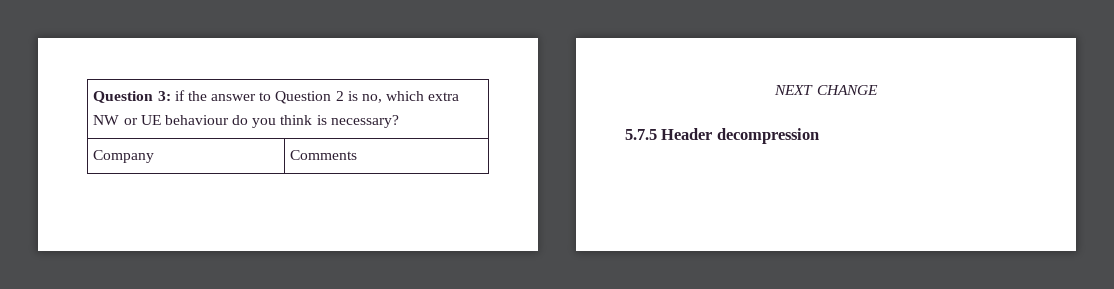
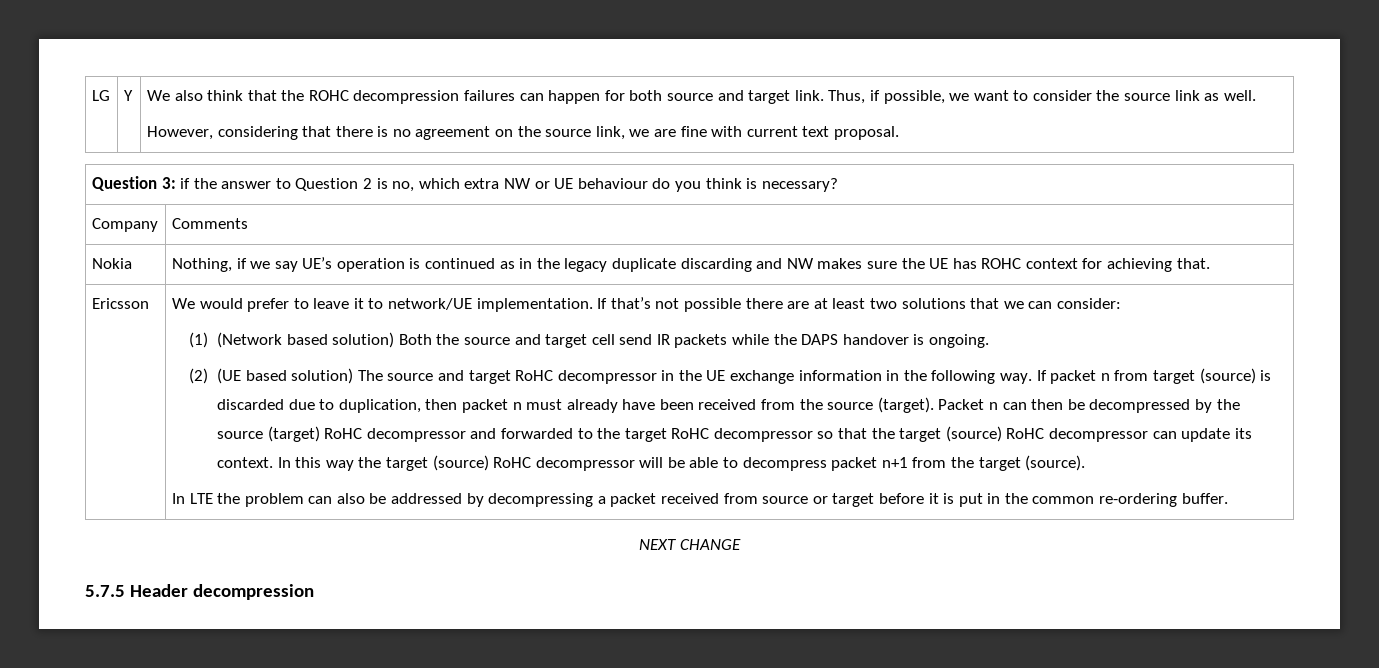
+ LG | Y | We also think that the ROHC decompression failures can happen for both source and target link. Thus, if possible, we want to consider the source link as well.
+ However, considering that there is no agreement on the source link, we are fine with current text proposal.
+ Nokia | Nothing, if we say UE’s operation is continued as in the legacy duplicate discarding and NW makes sure the UE has ROHC context for achieving that.
+ Ericsson | We would prefer to leave it to network/UE implementation. If that’s not possible there are at least two solutions that we can consider:
+ (1) (Network based solution) Both the source and target cell send IR packets while the DAPS handover is ongoing.
+ (2) (UE based solution) The source and target RoHC decompressor in the UE exchange information in the following way. If packet n from target (source) is discarded due to duplication, then packet n must already have been received from the source (target). Packet n can then be decompressed by the source (target) RoHC decompressor and forwarded to the target RoHC decompressor so that the target (source) RoHC decompressor can update its context. In this way the target (source) RoHC decompressor will be able to decompress packet n+1 from the target (source).
+ In LTE the problem can also be addressed by decompressing a packet received from source or target before it is put in the common re-ordering buffer.

